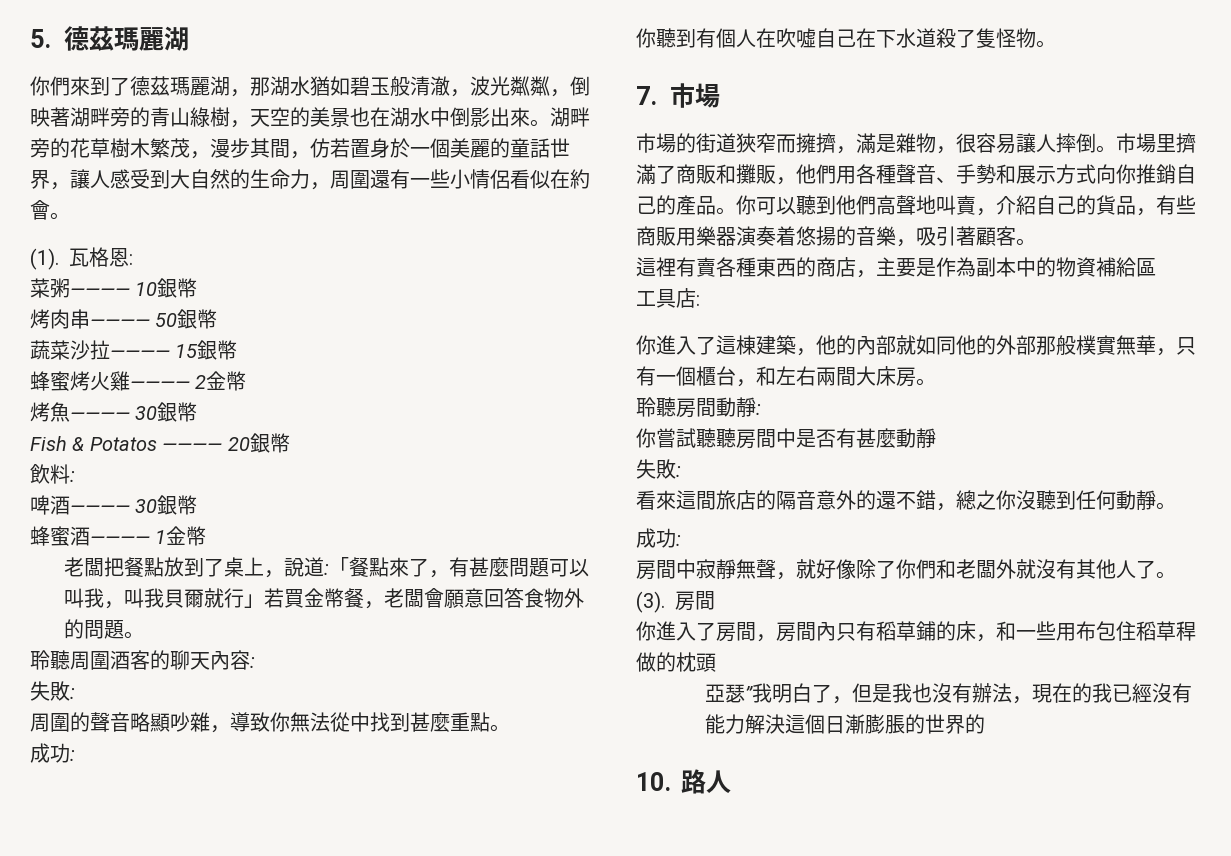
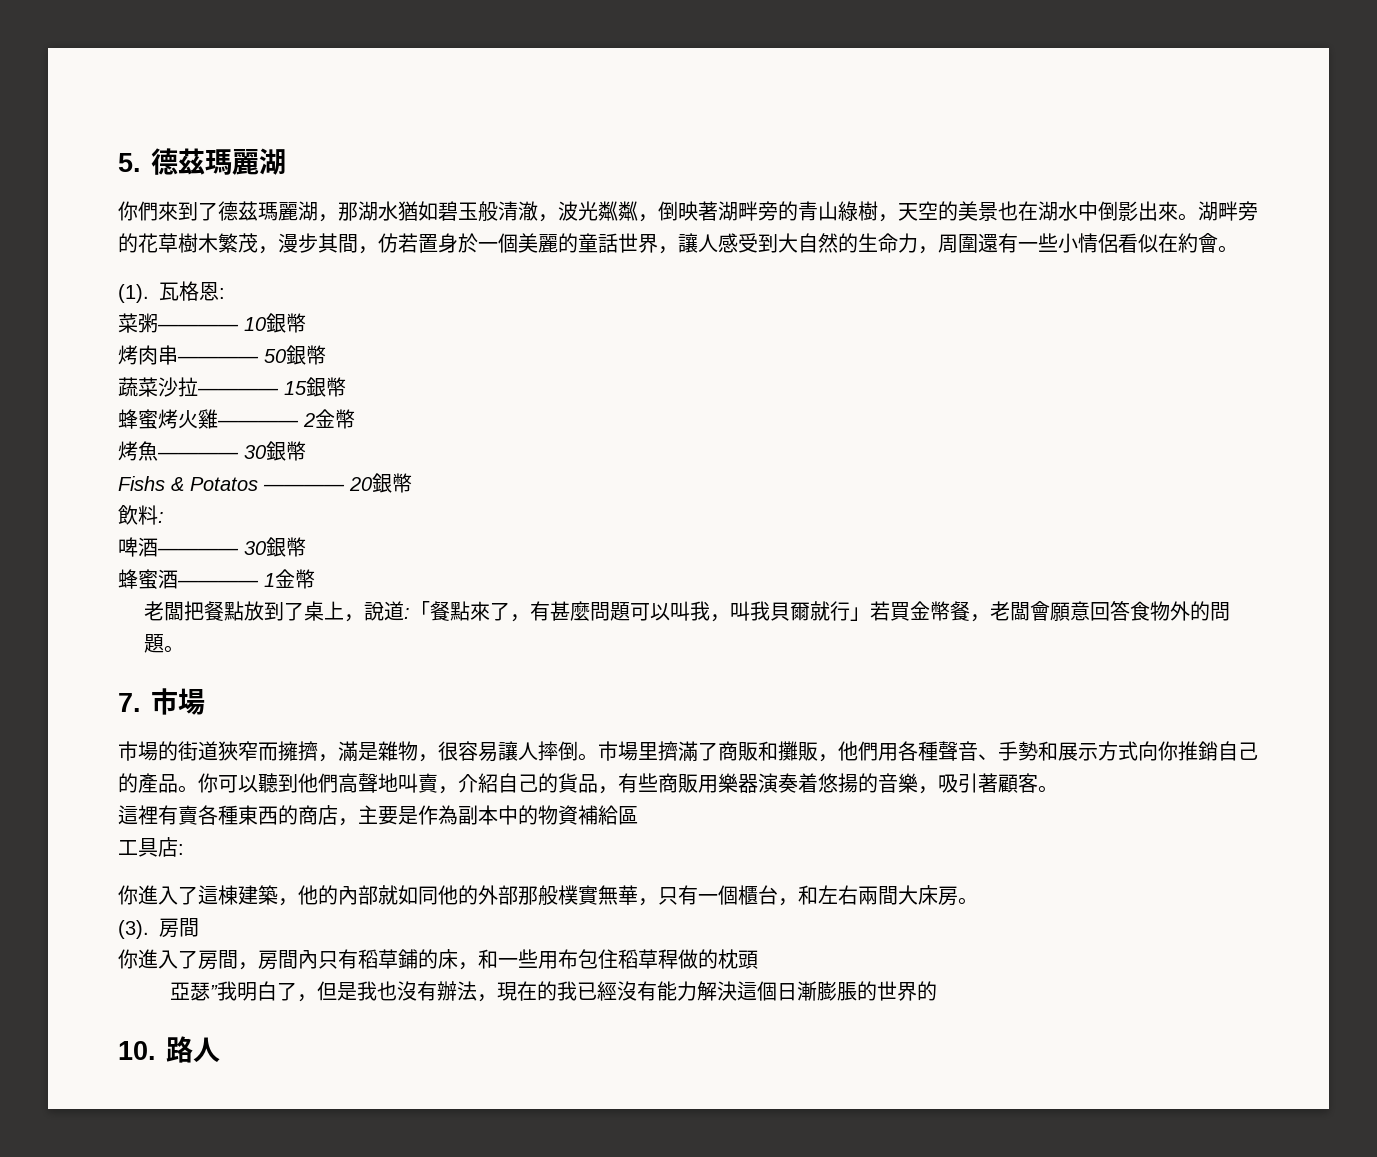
- Fish & Potatos ———— 20銀幣
+ Fishs & Potatos ———— 20銀幣
- 聆聽周圍酒客的聊天內容:
- 失敗:
- 周圍的聲音略顯吵雜，導致你無法從中找到甚麼重點。
- 成功:
- 你聽到有個人在吹噓自己在下水道殺了隻怪物。
- 聆聽房間動靜:
- 你嘗試聽聽房間中是否有甚麼動靜
- 失敗:
- 看來這間旅店的隔音意外的還不錯，總之你沒聽到任何動靜。
- 成功:
- 房間中寂靜無聲，就好像除了你們和老闆外就沒有其他人了。

